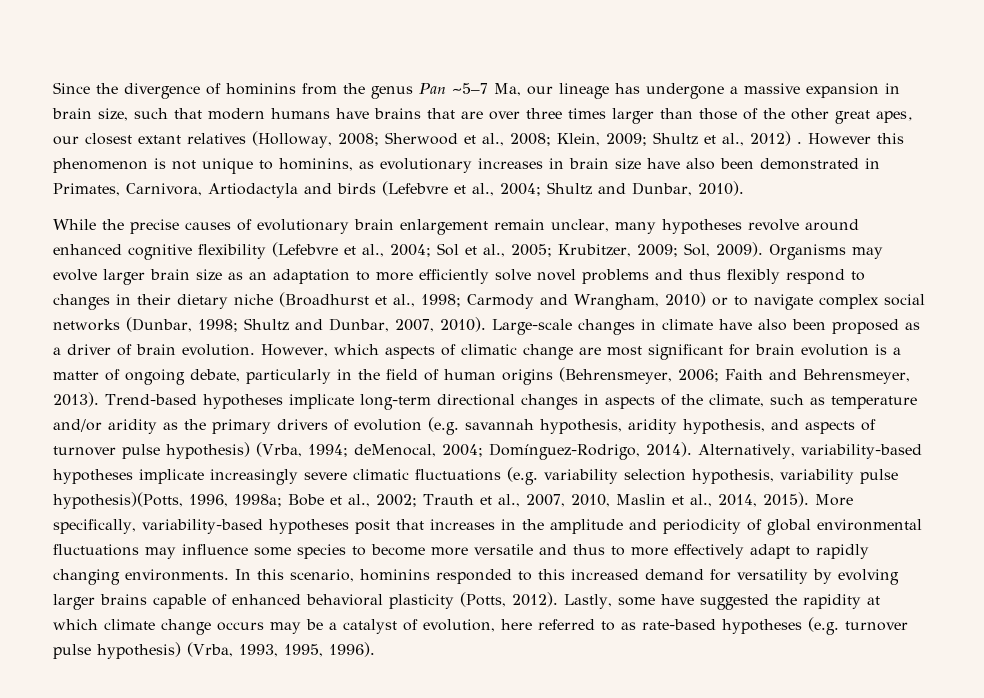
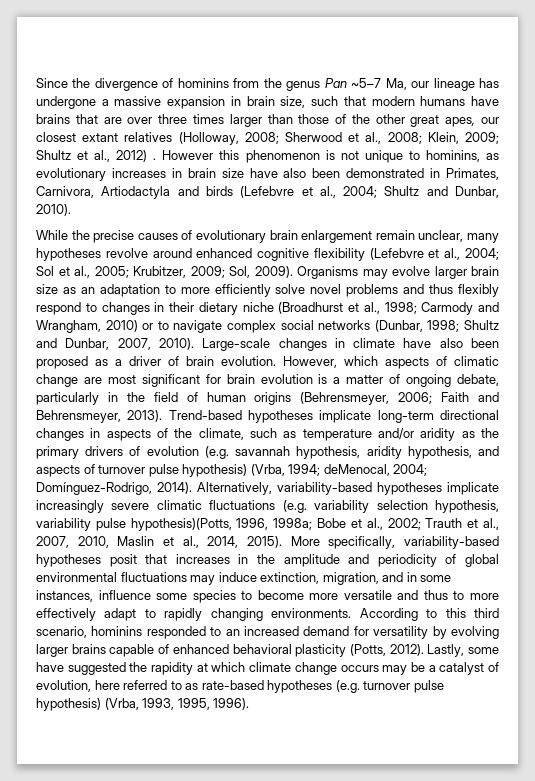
- More specifically, variability-based hypotheses posit that increases in the amplitude and periodicity of global environmental fluctuations may influence some species to become more versatile and thus to more effectively adapt to rapidly changing environments.
+ More specifically, variability-based hypotheses posit that increases in the amplitude and periodicity of global environmental fluctuations may induce extinction, migration, and in some instances, influence some species to become more versatile and thus to more effectively adapt to rapidly changing environments.
- In this scenario, hominins responded to this increased demand for versatility by evolving larger brains capable of enhanced behavioral plasticity (Potts, 2012).
+ According to this third scenario, hominins responded to an increased demand for versatility by evolving larger brains capable of enhanced behavioral plasticity (Potts, 2012).

